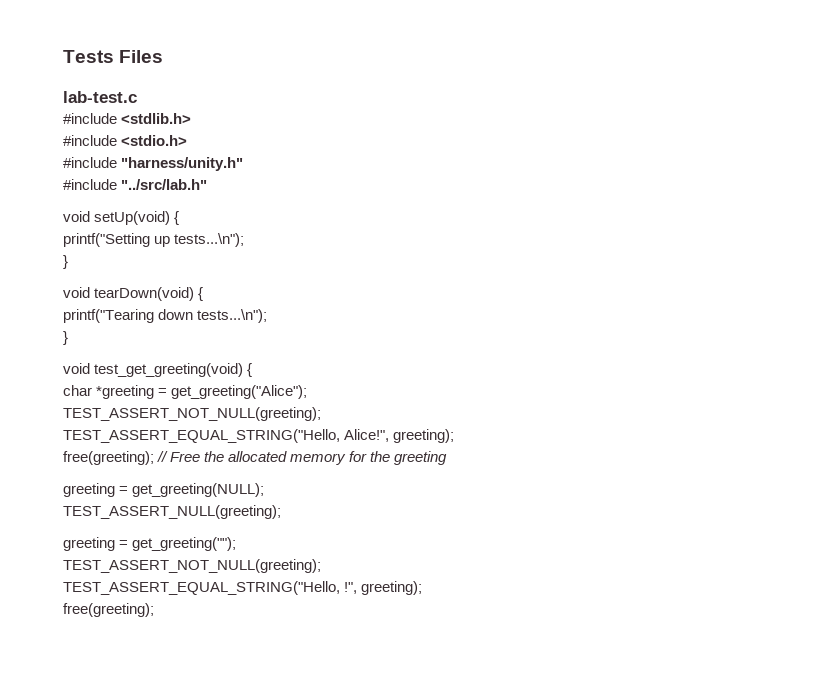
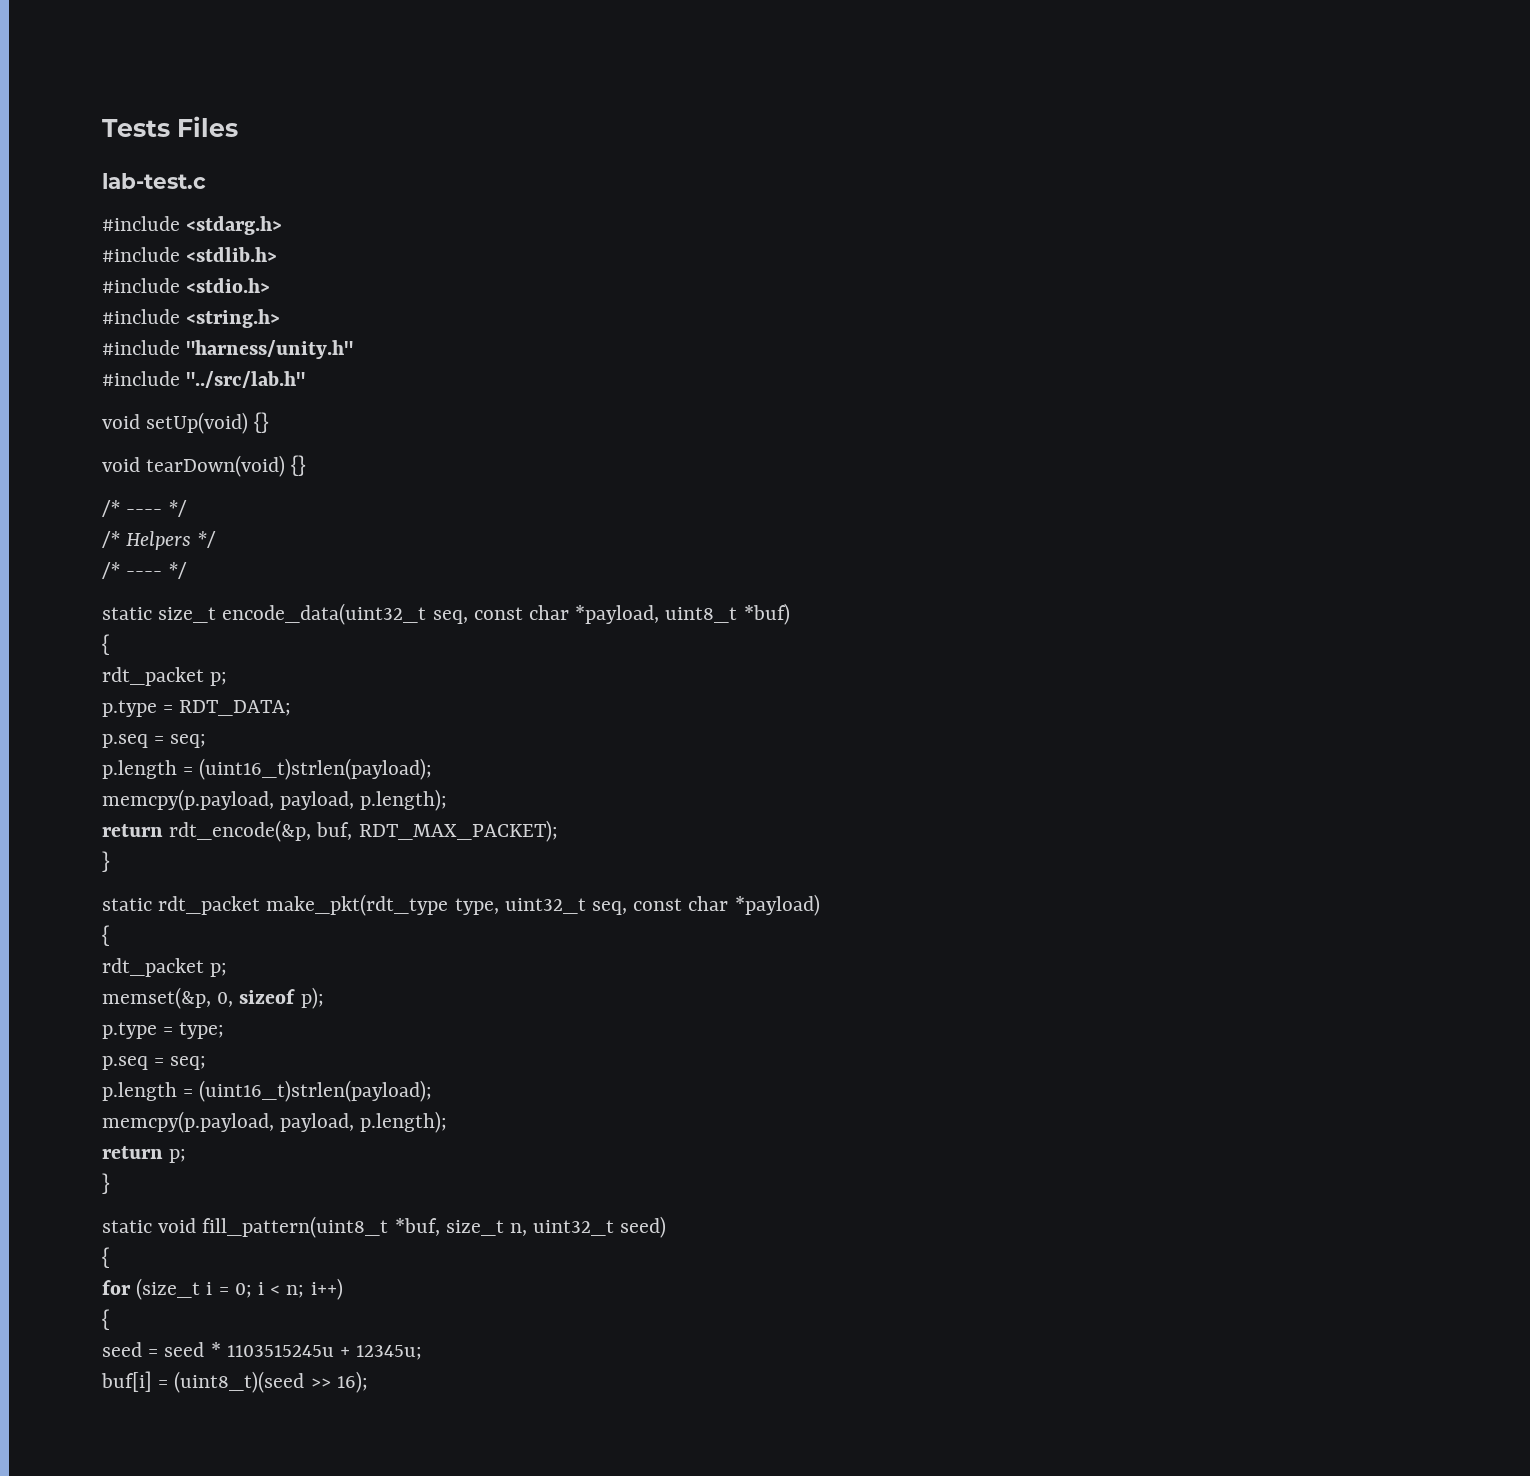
+ #include <stdarg.h>
+ #include <string.h>
- void setUp(void) {
- printf("Setting up tests...\n");
+ void setUp(void) {}
+ void tearDown(void) {}
+ /* ---- */
+ /* Helpers */
+ /* ---- */
+ static size_t encode_data(uint32_t seq, const char *payload, uint8_t *buf)
+ {
+ rdt_packet p;
+ p.type = RDT_DATA;
+ p.seq = seq;
+ p.length = (uint16_t)strlen(payload);
+ memcpy(p.payload, payload, p.length);
+ return rdt_encode(&p, buf, RDT_MAX_PACKET);
  }
- void tearDown(void) {
- printf("Tearing down tests...\n");
+ static rdt_packet make_pkt(rdt_type type, uint32_t seq, const char *payload)
+ {
+ rdt_packet p;
+ memset(&p, 0, sizeof p);
+ p.type = type;
+ p.seq = seq;
+ p.length = (uint16_t)strlen(payload);
+ memcpy(p.payload, payload, p.length);
+ return p;
  }
- void test_get_greeting(void) {
- char *greeting = get_greeting("Alice");
- TEST_ASSERT_NOT_NULL(greeting);
- TEST_ASSERT_EQUAL_STRING("Hello, Alice!", greeting);
- free(greeting); // Free the allocated memory for the greeting
- greeting = get_greeting(NULL);
- TEST_ASSERT_NULL(greeting);
- greeting = get_greeting("");
- TEST_ASSERT_NOT_NULL(greeting);
- TEST_ASSERT_EQUAL_STRING("Hello, !", greeting);
- free(greeting);
+ static void fill_pattern(uint8_t *buf, size_t n, uint32_t seed)
+ {
+ for (size_t i = 0; i < n; i++)
+ {
+ seed = seed * 1103515245u + 12345u;
+ buf[i] = (uint8_t)(seed >> 16);

